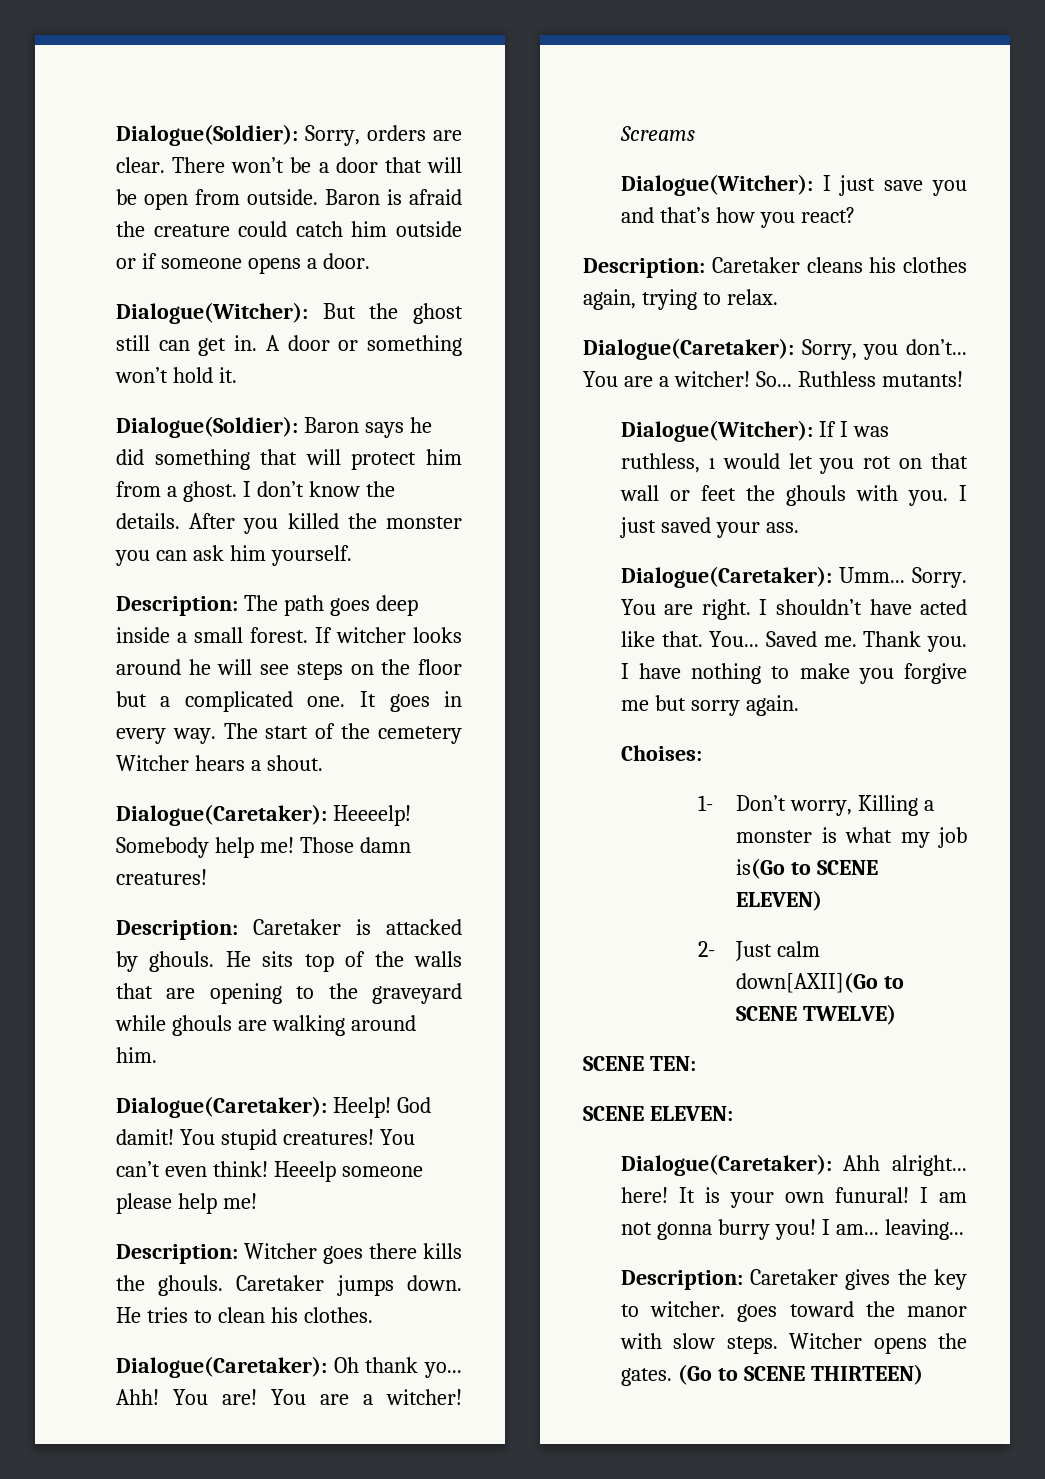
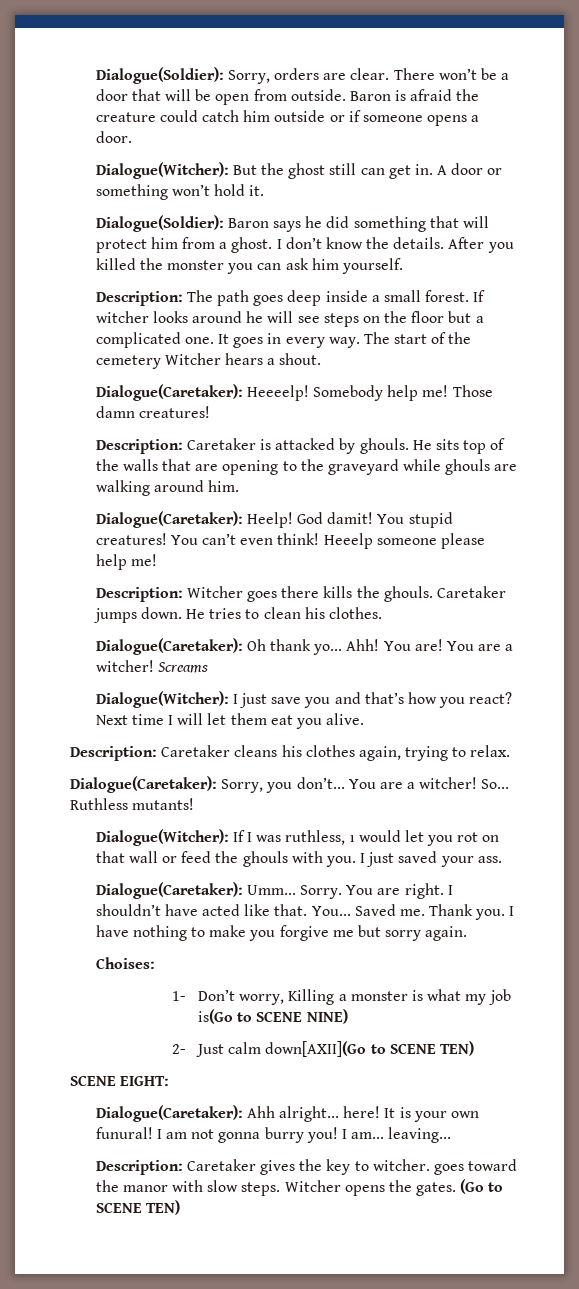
+ Next time I will let them eat you alive.
- Dialogue(Witcher): If I was ruthless, ı would let you rot on that wall or feet the ghouls with you.
+ Dialogue(Witcher): If I was ruthless, ı would let you rot on that wall or feed the ghouls with you.
- 1- Don’t worry, Killing a monster is what my job is(Go to SCENE ELEVEN)
+ 1- Don’t worry, Killing a monster is what my job is(Go to SCENE NINE)
- 2- Just calm down[AXII](Go to SCENE TWELVE)
- SCENE TEN:
- SCENE ELEVEN:
+ 2- Just calm down[AXII](Go to SCENE TEN)
+ SCENE EIGHT:
- (Go to SCENE THIRTEEN)
+ (Go to SCENE TEN)

